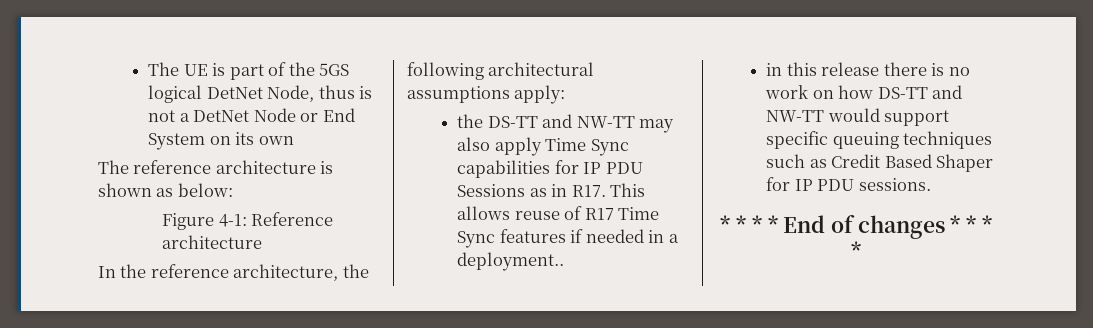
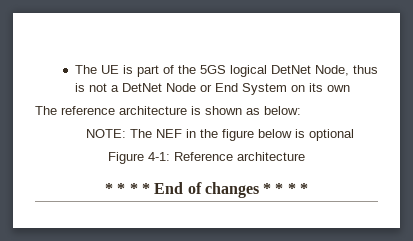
+ NOTE: The NEF in the figure below is optional
  Figure 4-1: Reference architecture
- In the reference architecture, the following architectural assumptions apply:
- the DS-TT and NW-TT may also apply Time Sync capabilities for IP PDU Sessions as in R17. This allows reuse of R17 Time Sync features if needed in a deployment..
- in this release there is no work on how DS-TT and NW-TT would support specific queuing techniques such as Credit Based Shaper for IP PDU sessions.

